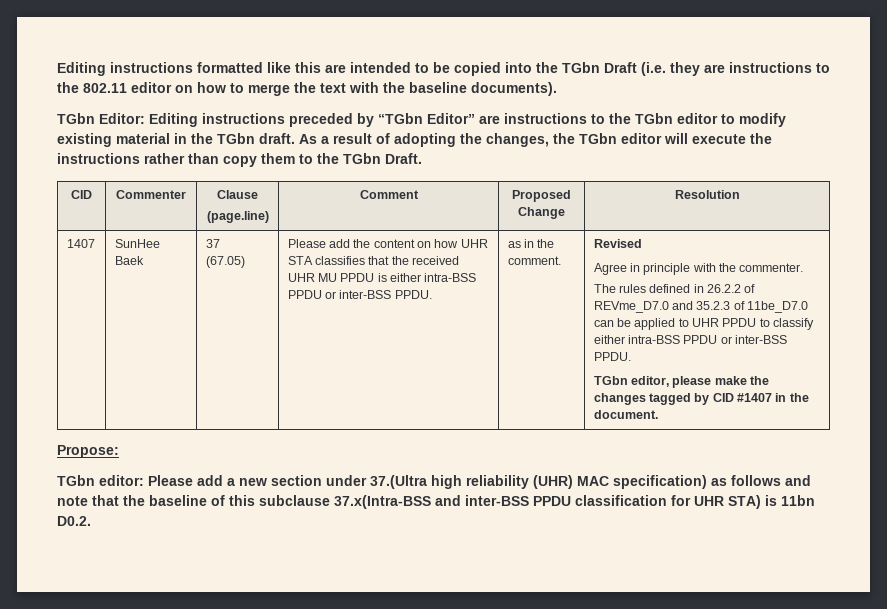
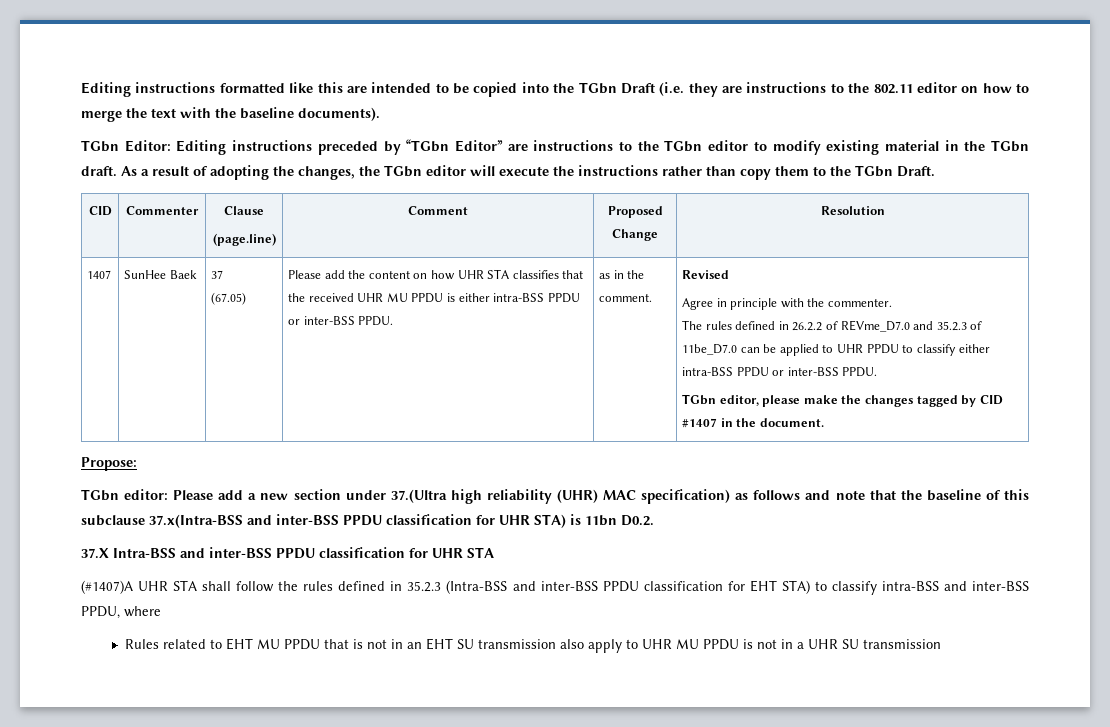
+ 37.X Intra-BSS and inter-BSS PPDU classification for UHR STA
+ (#1407)A UHR STA shall follow the rules defined in 35.2.3 (Intra-BSS and inter-BSS PPDU classification for EHT STA) to classify intra-BSS and inter-BSS PPDU, where
+ Rules related to EHT MU PPDU that is not in an EHT SU transmission also apply to UHR MU PPDU is not in a UHR SU transmission

